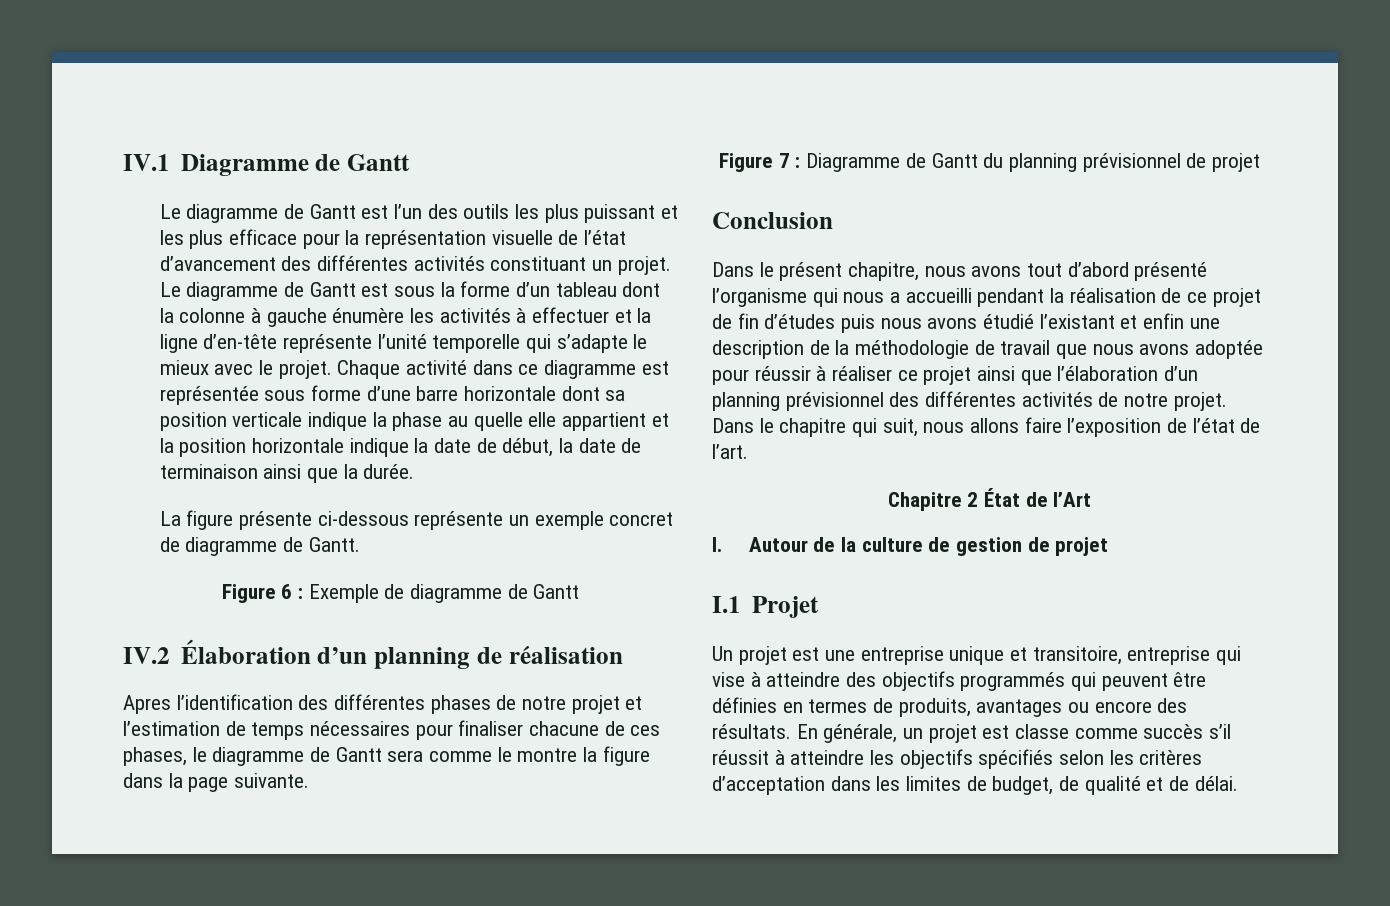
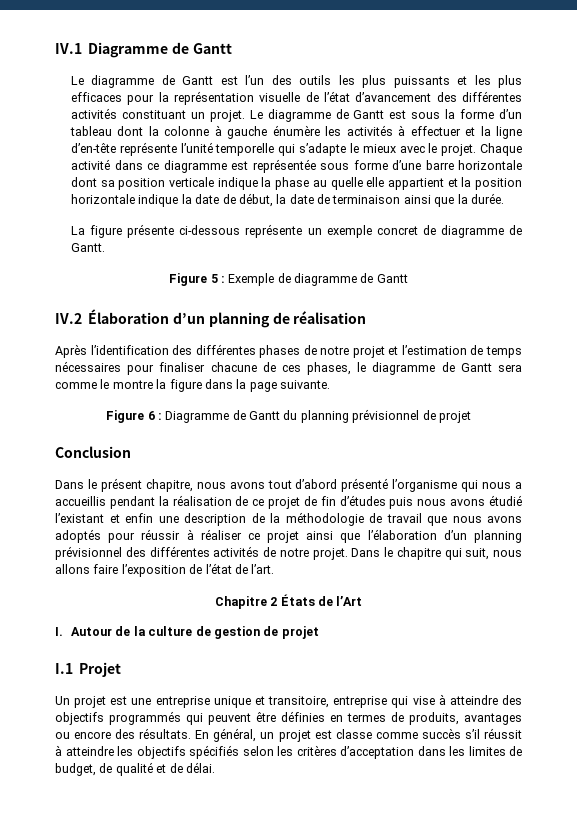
- Le diagramme de Gantt est l’un des outils les plus puissant et les plus efficace pour la représentation visuelle de l’état d’avancement des différentes activités constituant un projet.
+ Le diagramme de Gantt est l’un des outils les plus puissants et les plus efficaces pour la représentation visuelle de l’état d’avancement des différentes activités constituant un projet.
- Figure 6 : Exemple de diagramme de Gantt
+ Figure 5 : Exemple de diagramme de Gantt
- Apres l’identification des différentes phases de notre projet et l’estimation de temps nécessaires pour finaliser chacune de ces phases, le diagramme de Gantt sera comme le montre la figure dans la page suivante.
+ Après l’identification des différentes phases de notre projet et l’estimation de temps nécessaires pour finaliser chacune de ces phases, le diagramme de Gantt sera comme le montre la figure dans la page suivante.
- Figure 7 : Diagramme de Gantt du planning prévisionnel de projet
+ Figure 6 : Diagramme de Gantt du planning prévisionnel de projet
- Dans le présent chapitre, nous avons tout d’abord présenté l’organisme qui nous a accueilli pendant la réalisation de ce projet de fin d’études puis nous avons étudié l’existant et enfin une description de la méthodologie de travail que nous avons adoptée pour réussir à réaliser ce projet ainsi que l’élaboration d’un planning prévisionnel des différentes activités de notre projet.
+ Dans le présent chapitre, nous avons tout d’abord présenté l’organisme qui nous a accueillis pendant la réalisation de ce projet de fin d’études puis nous avons étudié l’existant et enfin une description de la méthodologie de travail que nous avons adoptés pour réussir à réaliser ce projet ainsi que l’élaboration d’un planning prévisionnel des différentes activités de notre projet.
- Chapitre 2 État de l’Art
+ Chapitre 2 États de l’Art
- En générale, un projet est classe comme succès s’il réussit à atteindre les objectifs spécifiés selon les critères d’acceptation dans les limites de budget, de qualité et de délai.
+ En général, un projet est classe comme succès s’il réussit à atteindre les objectifs spécifiés selon les critères d’acceptation dans les limites de budget, de qualité et de délai.

